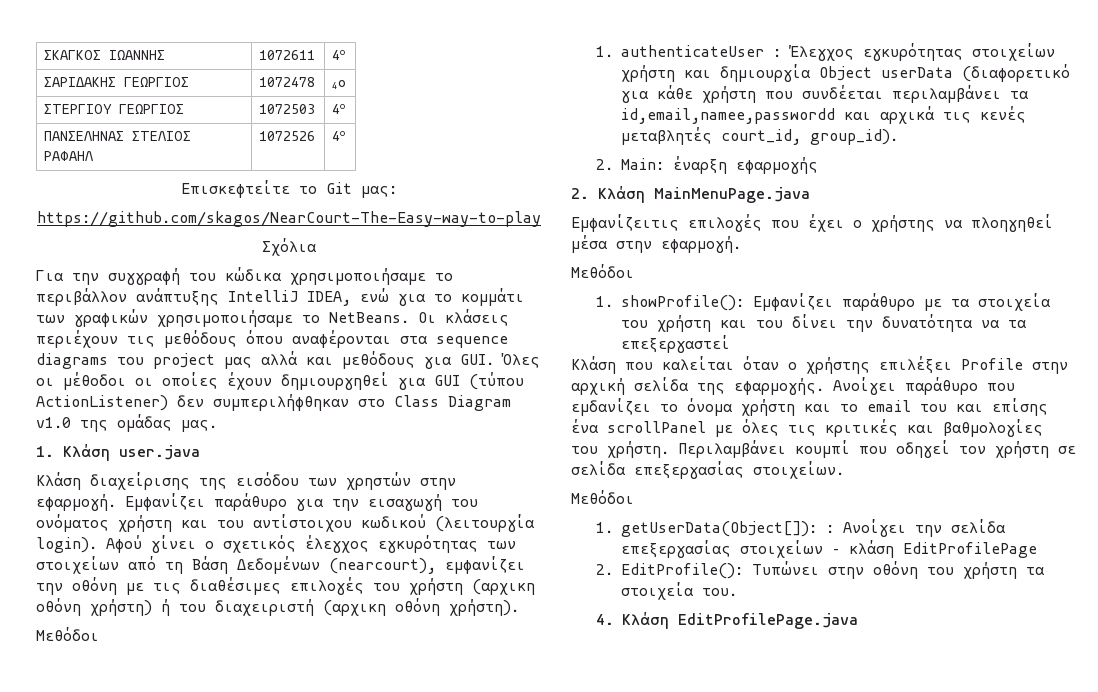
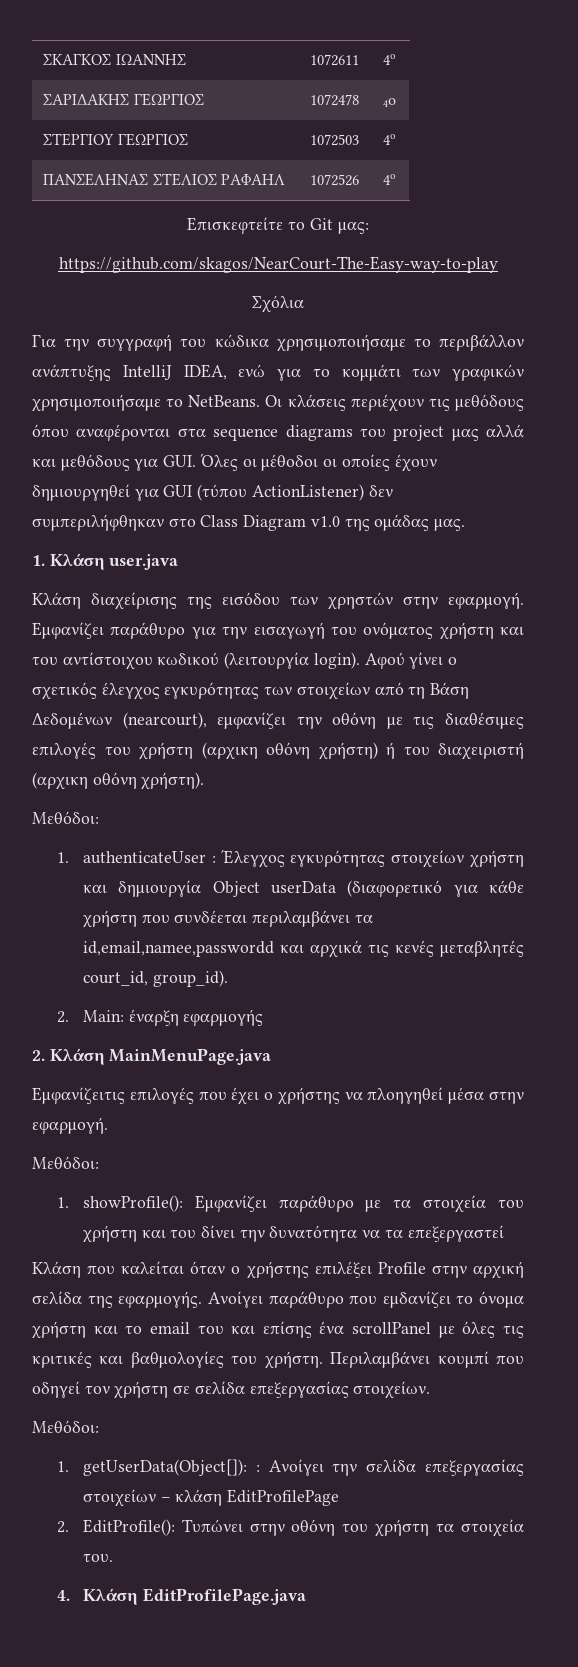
  Αφού γίνει ο σχετικός έλεγχος εγκυρότητας των στοιχείων από τη Βάση Δεδομένων (nearcourt), εμφανίζει την οθόνη με τις διαθέσιμες επιλογές του χρήστη (αρχικη οθόνη χρήστη) ή του διαχειριστή (αρχικη οθόνη χρήστη).
- Μεθόδοι
+ Μεθόδοι:
  Εμφανίζειτις επιλογές που έχει ο χρήστης να πλοηγηθεί μέσα στην εφαρμογή.
- Μεθόδοι
+ Μεθόδοι:
  Περιλαμβάνει κουμπί που οδηγεί τον χρήστη σε σελίδα επεξεργασίας στοιχείων.
- Μεθόδοι
+ Μεθόδοι:

